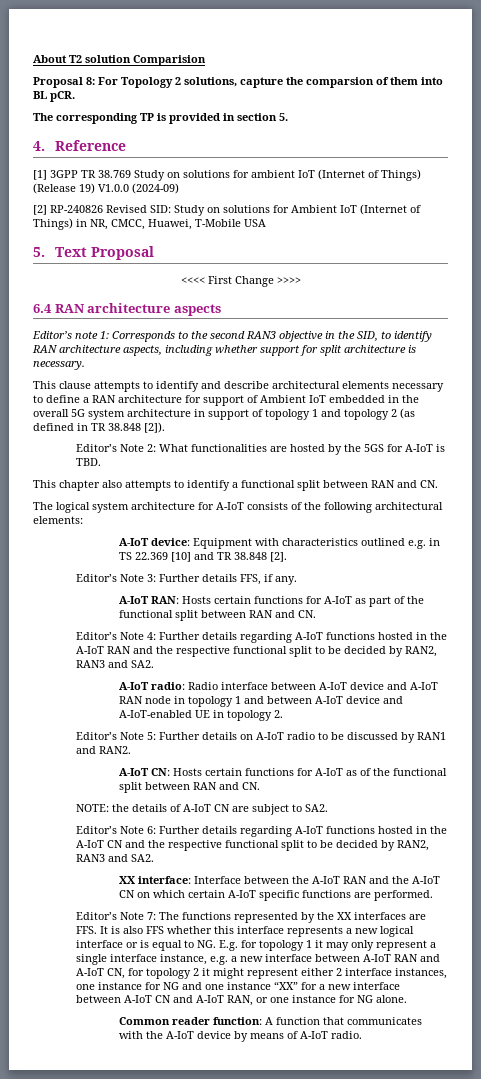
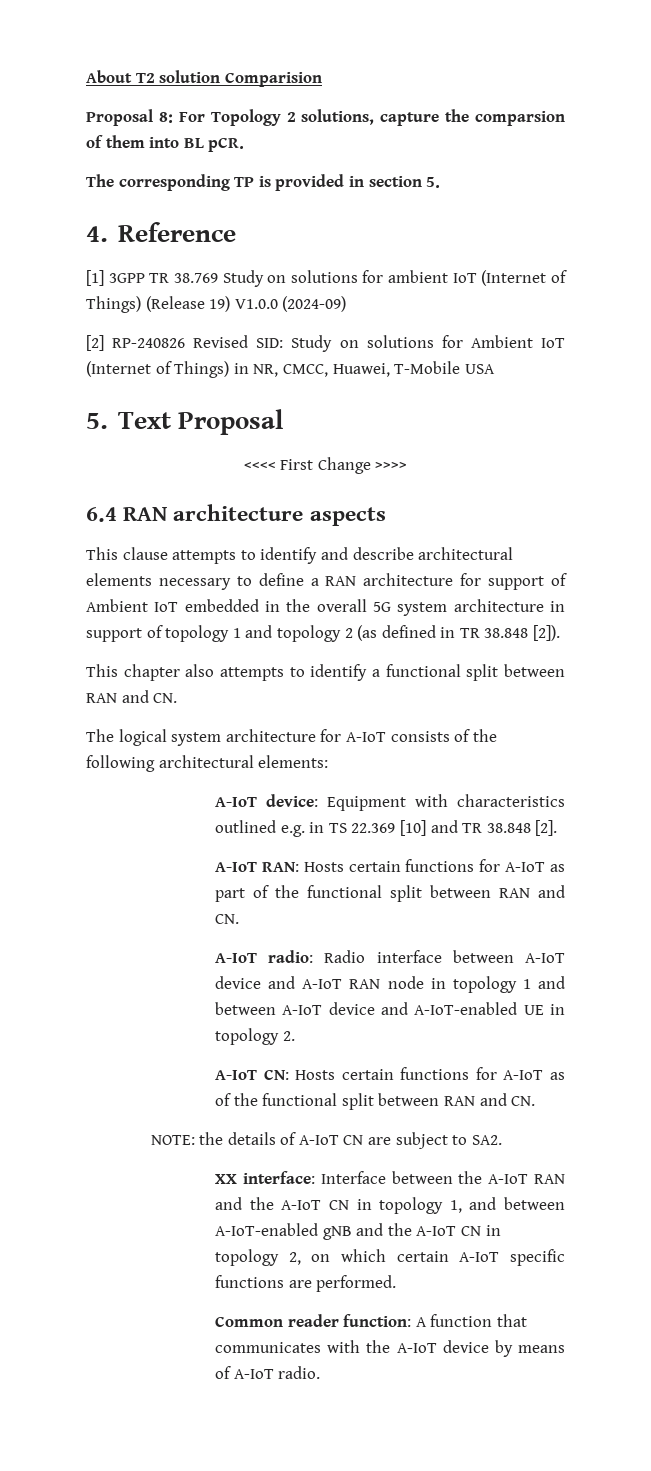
- Editor’s note 1: Corresponds to the second RAN3 objective in the SID, to identify RAN architecture aspects, including whether support for split architecture is necessary.
- Editor’s Note 2: What functionalities are hosted by the 5GS for A-IoT is TBD.
- Editor’s Note 3: Further details FFS, if any.
- Editor’s Note 4: Further details regarding A-IoT functions hosted in the A-IoT RAN and the respective functional split to be decided by RAN2, RAN3 and SA2.
- Editor’s Note 5: Further details on A-IoT radio to be discussed by RAN1 and RAN2.
- Editor’s Note 6: Further details regarding A-IoT functions hosted in the A-IoT CN and the respective functional split to be decided by RAN2, RAN3 and SA2.
- XX interface: Interface between the A-IoT RAN and the A-IoT CN on which certain A-IoT specific functions are performed.
+ XX interface: Interface between the A-IoT RAN and the A-IoT CN in topology 1, and between A-IoT-enabled gNB and the A-IoT CN in topology 2, on which certain A-IoT specific functions are performed.
- Editor’s Note 7: The functions represented by the XX interfaces are FFS. It is also FFS whether this interface represents a new logical interface or is equal to NG. E.g. for topology 1 it may only represent a single interface instance, e.g. a new interface between A-IoT RAN and A-IoT CN, for topology 2 it might represent either 2 interface instances, one instance for NG and one instance “XX” for a new interface between A-IoT CN and A-IoT RAN, or one instance for NG alone.

